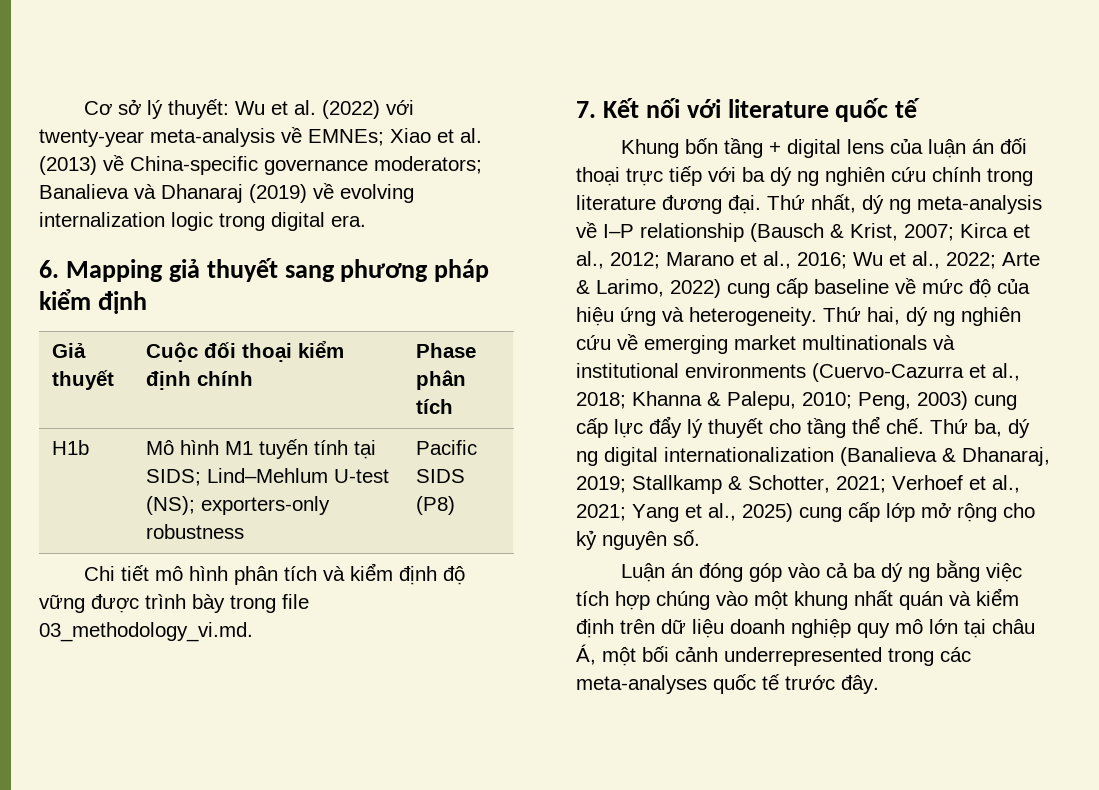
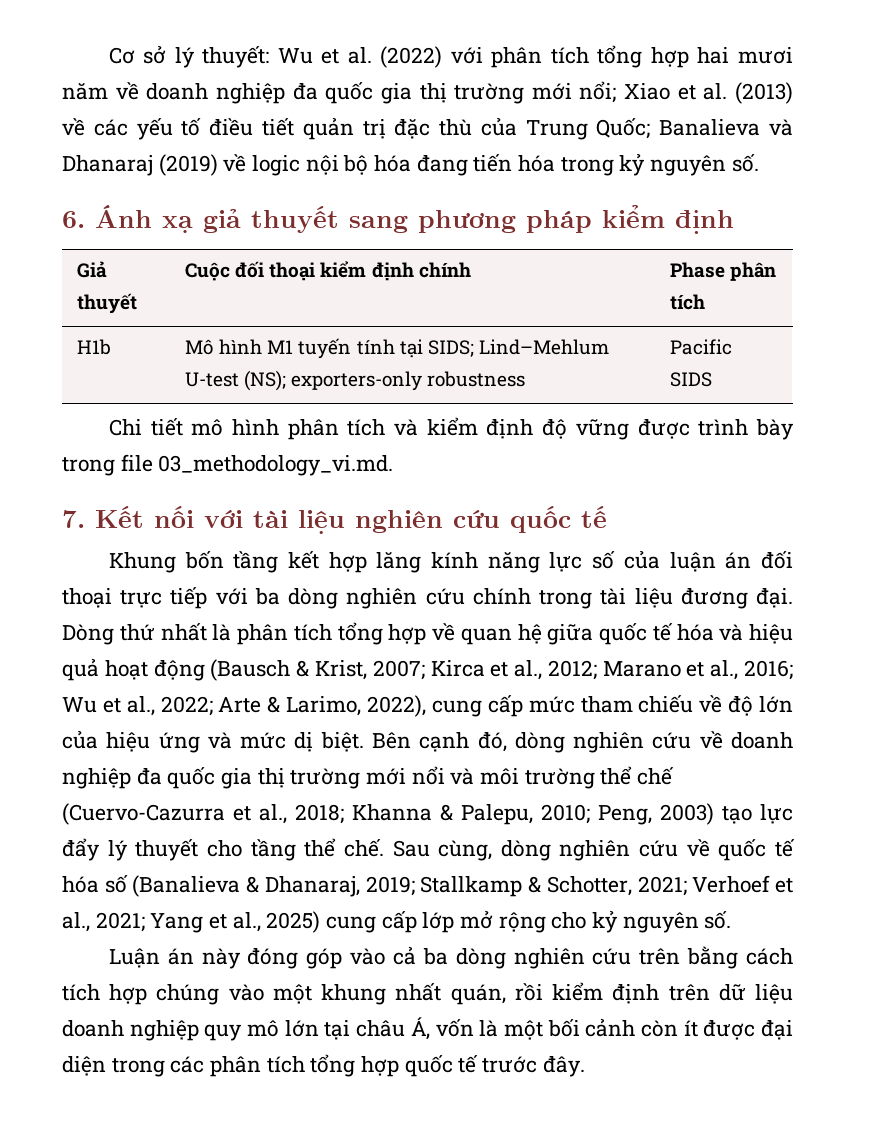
- Cơ sở lý thuyết: Wu et al. (2022) với twenty-year meta-analysis về EMNEs; Xiao et al. (2013) về China-specific governance moderators; Banalieva và Dhanaraj (2019) về evolving internalization logic trong digital era.
+ Cơ sở lý thuyết: Wu et al. (2022) với phân tích tổng hợp hai mươi năm về doanh nghiệp đa quốc gia thị trường mới nổi; Xiao et al. (2013) về các yếu tố điều tiết quản trị đặc thù của Trung Quốc; Banalieva và Dhanaraj (2019) về logic nội bộ hóa đang tiến hóa trong kỷ nguyên số.
- 6. Mapping giả thuyết sang phương pháp kiểm định
+ 6. Ánh xạ giả thuyết sang phương pháp kiểm định
- H1b | Mô hình M1 tuyến tính tại SIDS; Lind–Mehlum U-test (NS); exporters-only robustness | Pacific SIDS (P8)
+ H1b | Mô hình M1 tuyến tính tại SIDS; Lind–Mehlum U-test (NS); exporters-only robustness | Pacific SIDS
- 7. Kết nối với literature quốc tế
+ 7. Kết nối với tài liệu nghiên cứu quốc tế
- Khung bốn tầng + digital lens của luận án đối thoại trực tiếp với ba dý ng nghiên cứu chính trong literature đương đại. Thứ nhất, dý ng meta-analysis về I–P relationship (Bausch & Krist, 2007; Kirca et al., 2012; Marano et al., 2016; Wu et al., 2022; Arte & Larimo, 2022) cung cấp baseline về mức độ của hiệu ứng và heterogeneity. Thứ hai, dý ng nghiên cứu về emerging market multinationals và institutional environments (Cuervo-Cazurra et al., 2018; Khanna & Palepu, 2010; Peng, 2003) cung cấp lực đẩy lý thuyết cho tầng thể chế.
+ Khung bốn tầng kết hợp lăng kính năng lực số của luận án đối thoại trực tiếp với ba dòng nghiên cứu chính trong tài liệu đương đại. Dòng thứ nhất là phân tích tổng hợp về quan hệ giữa quốc tế hóa và hiệu quả hoạt động (Bausch & Krist, 2007; Kirca et al., 2012; Marano et al., 2016; Wu et al., 2022; Arte & Larimo, 2022), cung cấp mức tham chiếu về độ lớn của hiệu ứng và mức dị biệt. Bên cạnh đó, dòng nghiên cứu về doanh nghiệp đa quốc gia thị trường mới nổi và môi trường thể chế (Cuervo-Cazurra et al., 2018; Khanna & Palepu, 2010; Peng, 2003) tạo lực đẩy lý thuyết cho tầng thể chế.
- Thứ ba, dý ng digital internationalization (Banalieva & Dhanaraj, 2019; Stallkamp & Schotter, 2021; Verhoef et al., 2021; Yang et al., 2025) cung cấp lớp mở rộng cho kỷ nguyên số.
+ Sau cùng, dòng nghiên cứu về quốc tế hóa số (Banalieva & Dhanaraj, 2019; Stallkamp & Schotter, 2021; Verhoef et al., 2021; Yang et al., 2025) cung cấp lớp mở rộng cho kỷ nguyên số.
- Luận án đóng góp vào cả ba dý ng bằng việc tích hợp chúng vào một khung nhất quán và kiểm định trên dữ liệu doanh nghiệp quy mô lớn tại châu Á, một bối cảnh underrepresented trong các meta-analyses quốc tế trước đây.
+ Luận án này đóng góp vào cả ba dòng nghiên cứu trên bằng cách tích hợp chúng vào một khung nhất quán, rồi kiểm định trên dữ liệu doanh nghiệp quy mô lớn tại châu Á, vốn là một bối cảnh còn ít được đại diện trong các phân tích tổng hợp quốc tế trước đây.

